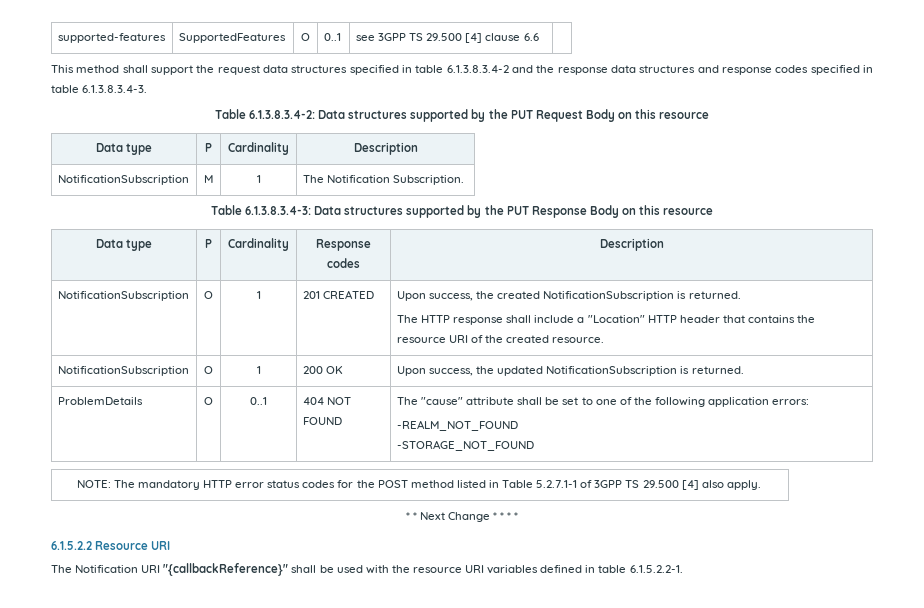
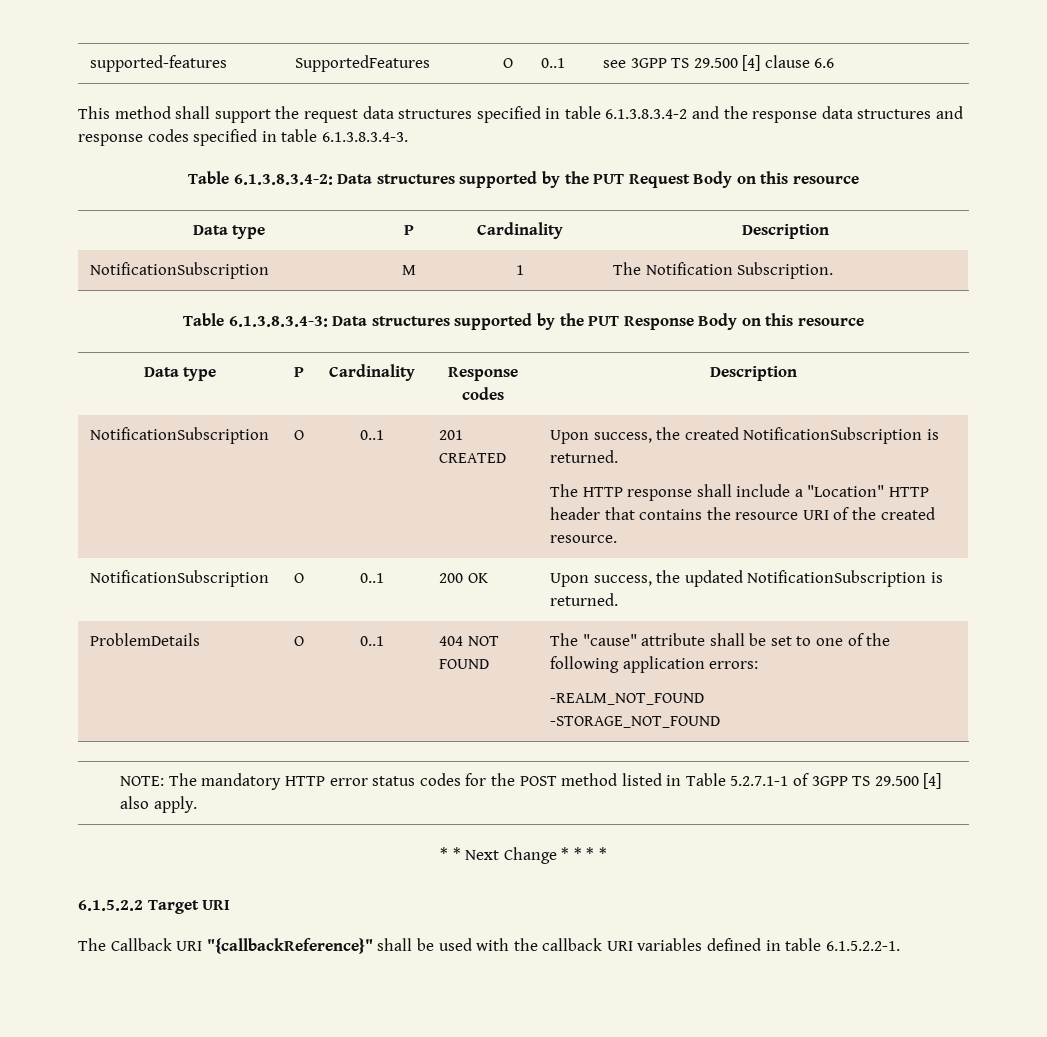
- NotificationSubscription | O | 1 | 201 CREATED | Upon success, the created NotificationSubscription is returned.
+ NotificationSubscription | O | 0..1 | 201 CREATED | Upon success, the created NotificationSubscription is returned.
- NotificationSubscription | O | 1 | 200 OK | Upon success, the updated NotificationSubscription is returned.
+ NotificationSubscription | O | 0..1 | 200 OK | Upon success, the updated NotificationSubscription is returned.
- 6.1.5.2.2 Resource URI
+ 6.1.5.2.2 Target URI
- The Notification URI "{callbackReference}" shall be used with the resource URI variables defined in table 6.1.5.2.2-1.
+ The Callback URI "{callbackReference}" shall be used with the callback URI variables defined in table 6.1.5.2.2-1.

